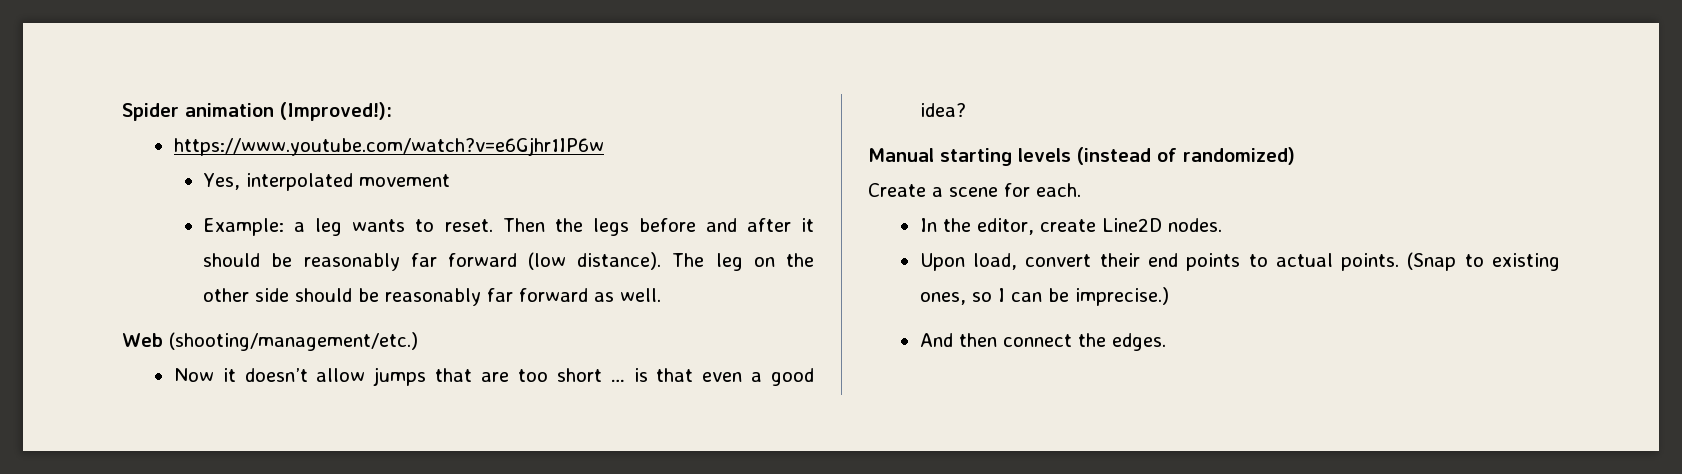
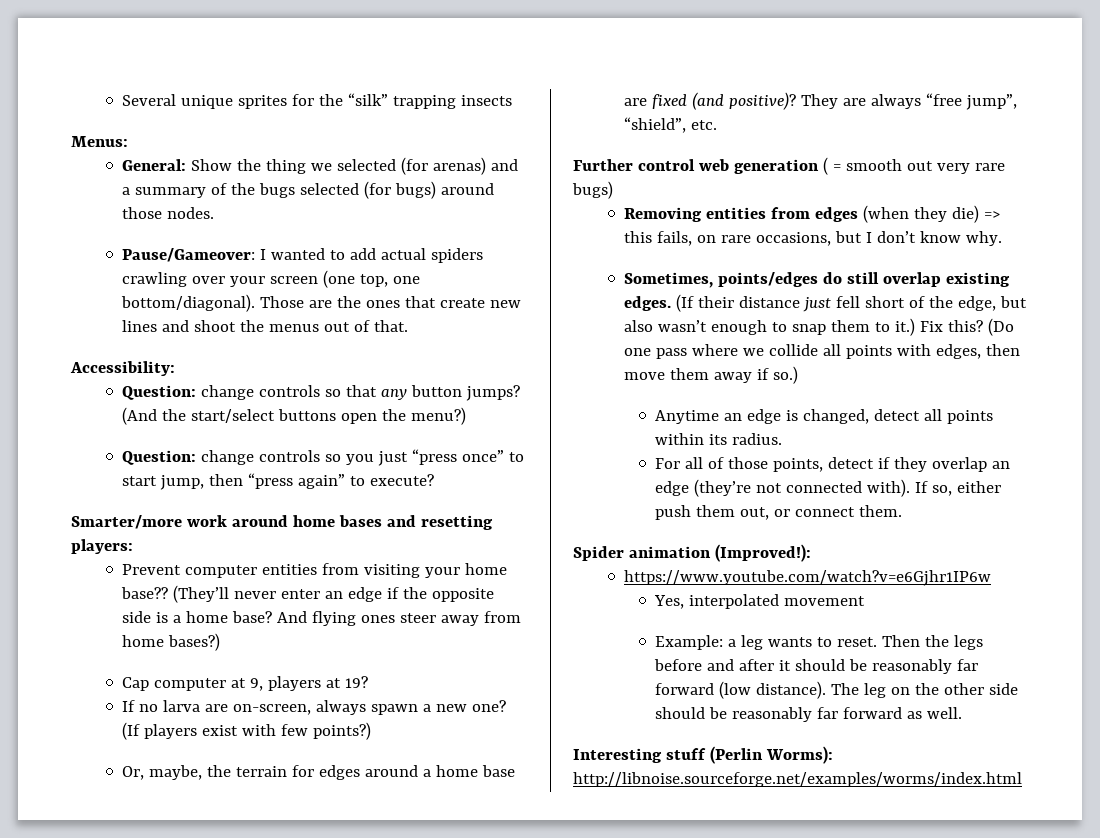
+ Several unique sprites for the “silk” trapping insects
+ Menus:
+ General: Show the thing we selected (for arenas) and a summary of the bugs selected (for bugs) around those nodes.
+ Pause/Gameover: I wanted to add actual spiders crawling over your screen (one top, one bottom/diagonal). Those are the ones that create new lines and shoot the menus out of that.
+ Accessibility:
+ Question: change controls so that any button jumps? (And the start/select buttons open the menu?)
+ Question: change controls so you just “press once” to start jump, then “press again” to execute?
+ Smarter/more work around home bases and resetting players:
+ Prevent computer entities from visiting your home base?? (They’ll never enter an edge if the opposite side is a home base? And flying ones steer away from home bases?)
+ Cap computer at 9, players at 19?
+ If no larva are on-screen, always spawn a new one? (If players exist with few points?)
+ Or, maybe, the terrain for edges around a home base are fixed (and positive)? They are always “free jump”, “shield”, etc.
+ Further control web generation ( = smooth out very rare bugs)
+ Removing entities from edges (when they die) => this fails, on rare occasions, but I don’t know why.
+ Sometimes, points/edges do still overlap existing edges. (If their distance just fell short of the edge, but also wasn’t enough to snap them to it.) Fix this? (Do one pass where we collide all points with edges, then move them away if so.)
+ Anytime an edge is changed, detect all points within its radius.
+ For all of those points, detect if they overlap an edge (they’re not connected with). If so, either push them out, or connect them.
- Web (shooting/management/etc.)
- Now it doesn’t allow jumps that are too short … is that even a good idea?
- Manual starting levels (instead of randomized)
- Create a scene for each.
- In the editor, create Line2D nodes.
- Upon load, convert their end points to actual points. (Snap to existing ones, so I can be imprecise.)
- And then connect the edges.
+ Interesting stuff (Perlin Worms): http://libnoise.sourceforge.net/examples/worms/index.html

